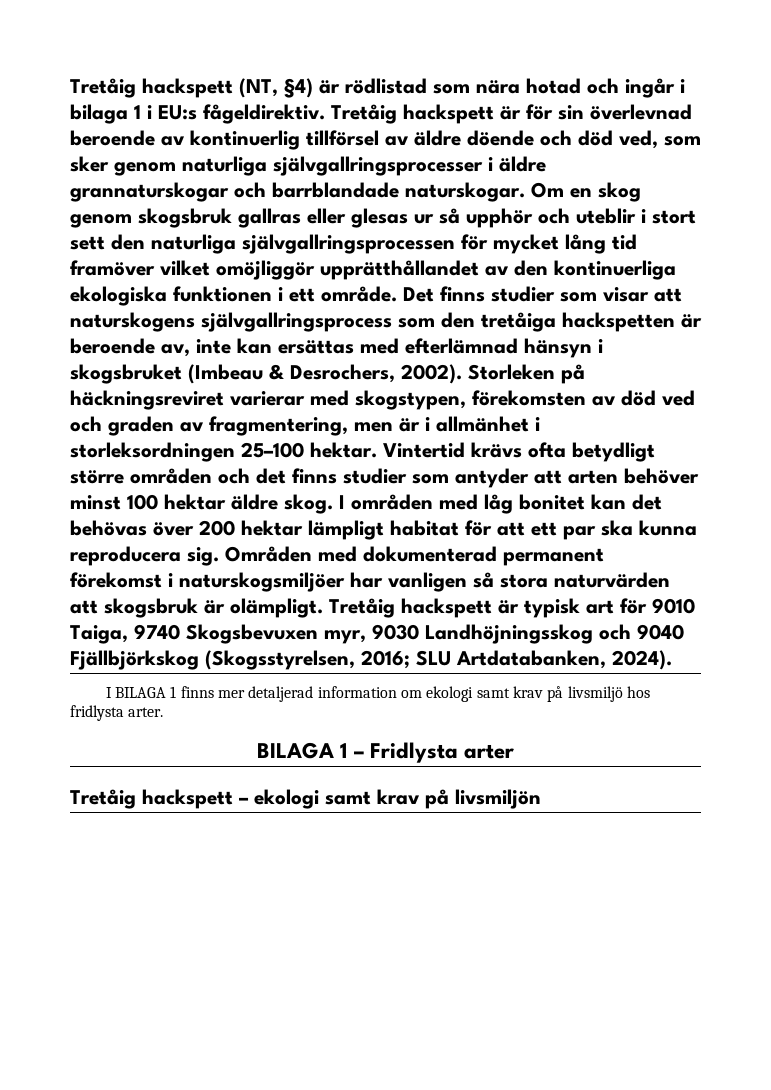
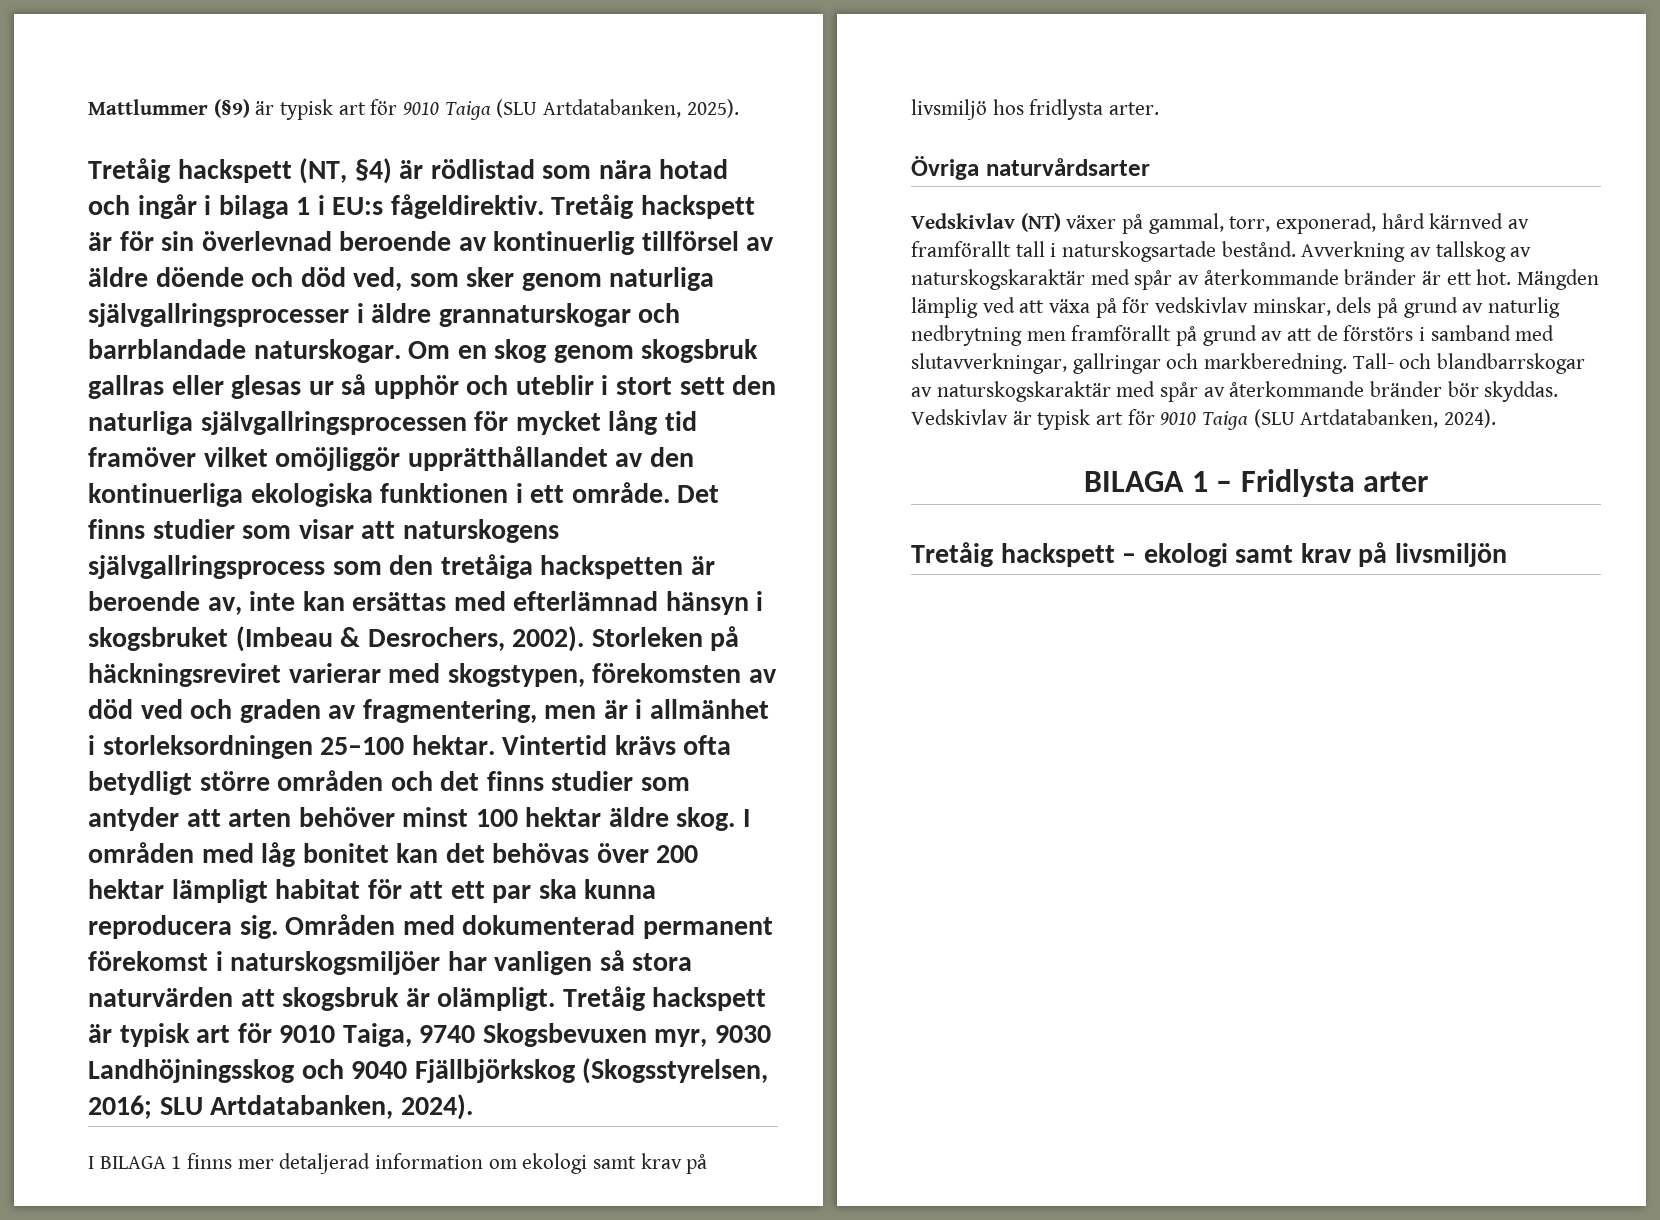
+ Mattlummer (§9) är typisk art för 9010 Taiga (SLU Artdatabanken, 2025).
+ Övriga naturvårdsarter
+ Vedskivlav (NT) växer på gammal, torr, exponerad, hård kärnved av framförallt tall i naturskogsartade bestånd. Avverkning av tallskog av naturskogskaraktär med spår av återkommande bränder är ett hot. Mängden lämplig ved att växa på för vedskivlav minskar, dels på grund av naturlig nedbrytning men framförallt på grund av att de förstörs i samband med slutavverkningar, gallringar och markberedning. Tall- och blandbarrskogar av naturskogskaraktär med spår av återkommande bränder bör skyddas. Vedskivlav är typisk art för 9010 Taiga (SLU Artdatabanken, 2024).

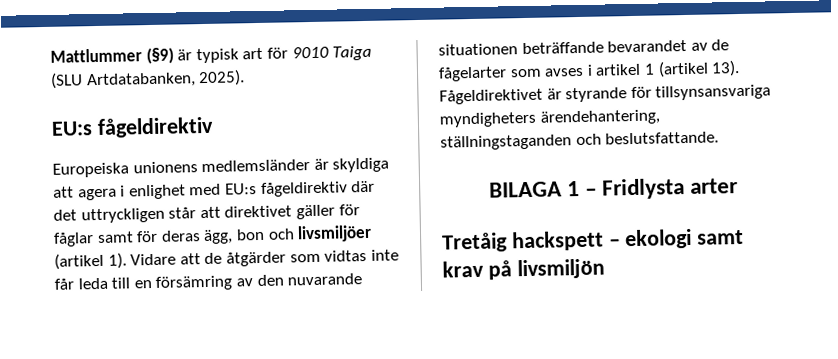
  Mattlummer (§9) är typisk art för 9010 Taiga (SLU Artdatabanken, 2025).
- Tretåig hackspett (NT, §4) är rödlistad som nära hotad och ingår i bilaga 1 i EU:s fågeldirektiv. Tretåig hackspett är för sin överlevnad beroende av kontinuerlig tillförsel av äldre döende och död ved, som sker genom naturliga självgallringsprocesser i äldre grannaturskogar och barrblandade naturskogar. Om en skog genom skogsbruk gallras eller glesas ur så upphör och uteblir i stort sett den naturliga självgallringsprocessen för mycket lång tid framöver vilket omöjliggör upprätthållandet av den kontinuerliga ekologiska funktionen i ett område. Det finns studier som visar att naturskogens självgallringsprocess som den tretåiga hackspetten är beroende av, inte kan ersättas med efterlämnad hänsyn i skogsbruket (Imbeau & Desrochers, 2002). Storleken på häckningsreviret varierar med skogstypen, förekomsten av död ved och graden av fragmentering, men är i allmänhet i storleksordningen 25–100 hektar. Vintertid krävs ofta betydligt större områden och det finns studier som antyder att arten behöver minst 100 hektar äldre skog. I områden med låg bonitet kan det behövas över 200 hektar lämpligt habitat för att ett par ska kunna reproducera sig. Områden med dokumenterad permanent förekomst i naturskogsmiljöer har vanligen så stora naturvärden att skogsbruk är olämpligt. Tretåig hackspett är typisk art för 9010 Taiga, 9740 Skogsbevuxen myr, 9030 Landhöjningsskog och 9040 Fjällbjörkskog (Skogsstyrelsen, 2016; SLU Artdatabanken, 2024).
- I BILAGA 1 finns mer detaljerad information om ekologi samt krav på livsmiljö hos fridlysta arter.
- Övriga naturvårdsarter
- Vedskivlav (NT) växer på gammal, torr, exponerad, hård kärnved av framförallt tall i naturskogsartade bestånd. Avverkning av tallskog av naturskogskaraktär med spår av återkommande bränder är ett hot. Mängden lämplig ved att växa på för vedskivlav minskar, dels på grund av naturlig nedbrytning men framförallt på grund av att de förstörs i samband med slutavverkningar, gallringar och markberedning. Tall- och blandbarrskogar av naturskogskaraktär med spår av återkommande bränder bör skyddas. Vedskivlav är typisk art för 9010 Taiga (SLU Artdatabanken, 2024).
+ EU:s fågeldirektiv
+ Europeiska unionens medlemsländer är skyldiga att agera i enlighet med EU:s fågeldirektiv där det uttryckligen står att direktivet gäller för fåglar samt för deras ägg, bon och livsmiljöer (artikel 1). Vidare att de åtgärder som vidtas inte får leda till en försämring av den nuvarande situationen beträffande bevarandet av de fågelarter som avses i artikel 1 (artikel 13). Fågeldirektivet är styrande för tillsynsansvariga myndigheters ärendehantering, ställningstaganden och beslutsfattande.

